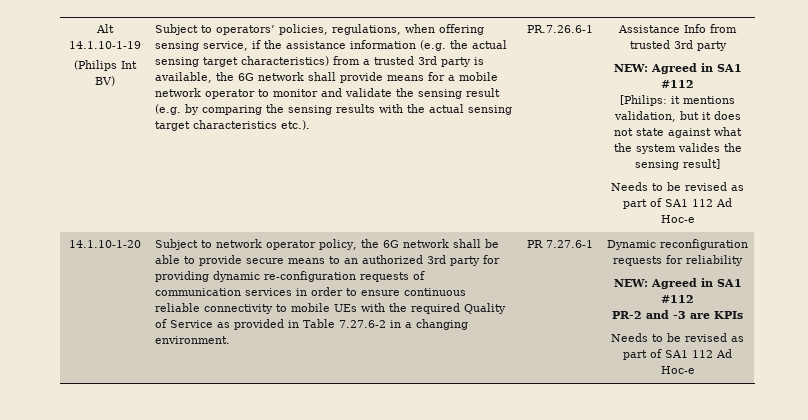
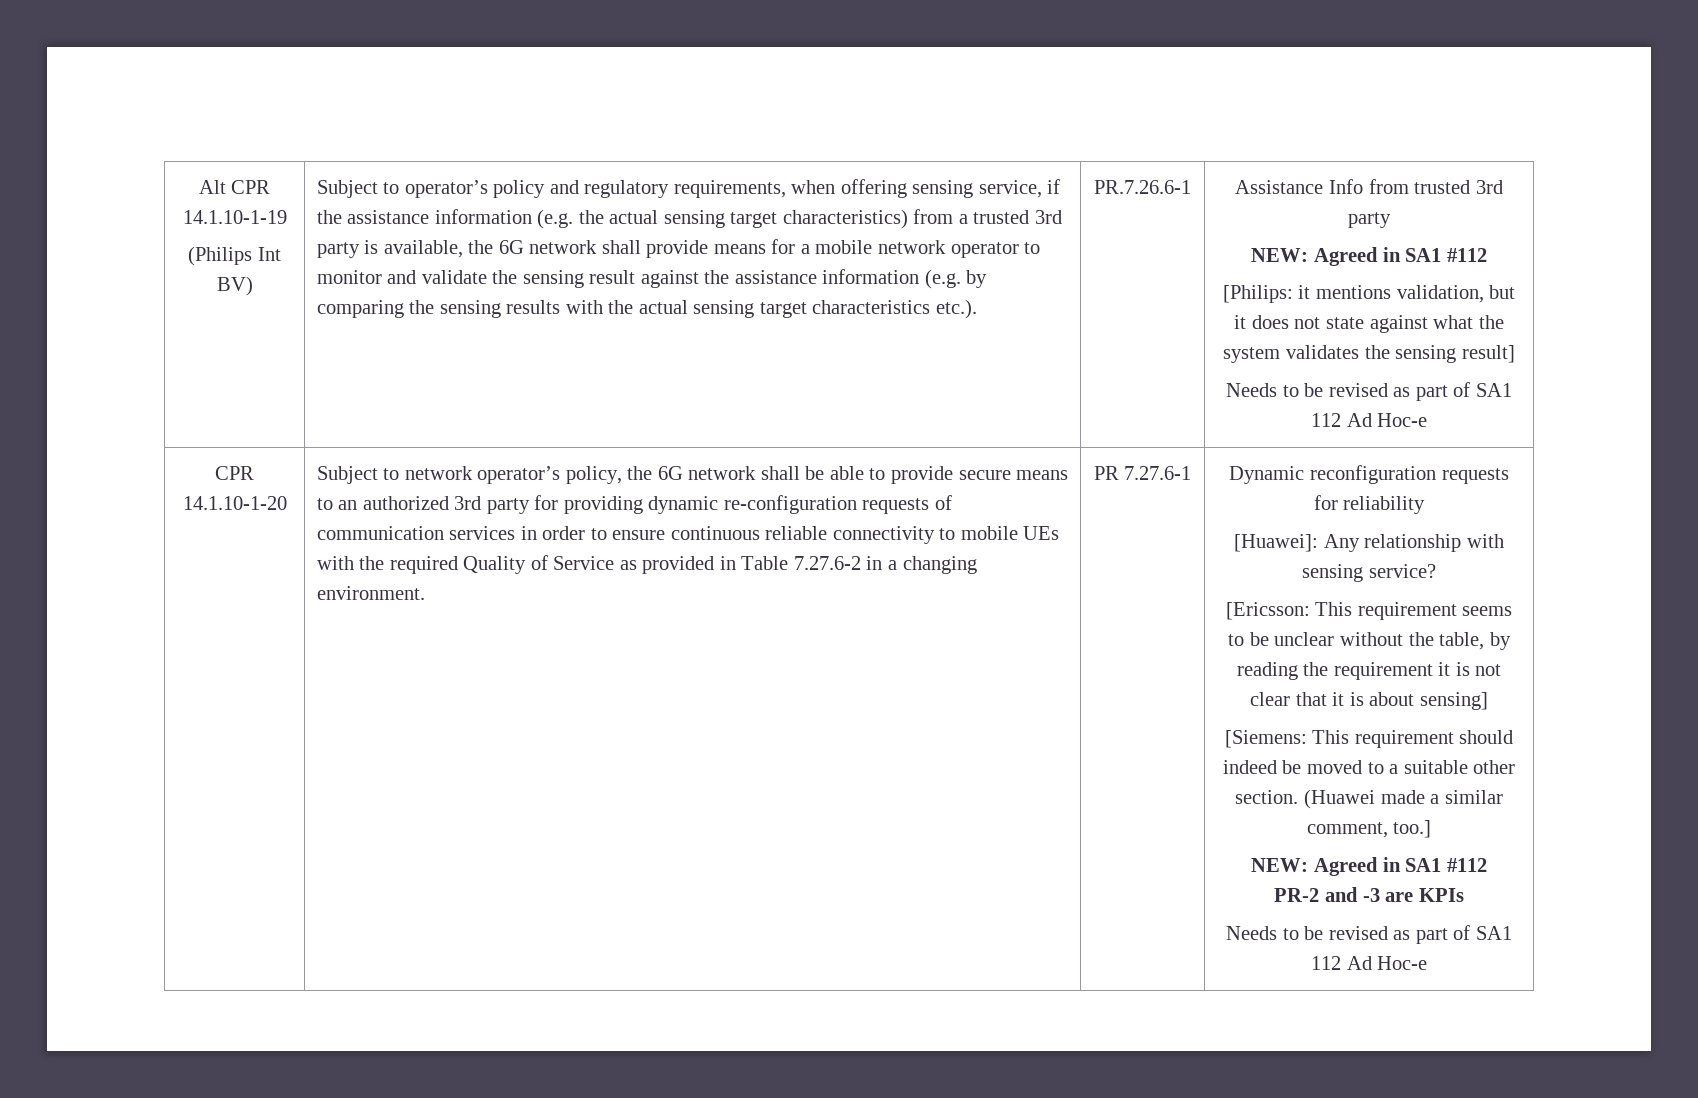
- Alt 14.1.10-1-19
+ Alt CPR 14.1.10-1-19
- Subject to operators’ policies, regulations, when offering sensing service, if the assistance information (e.g. the actual sensing target characteristics) from a trusted 3rd party is available, the 6G network shall provide means for a mobile network operator to monitor and validate the sensing result (e.g. by comparing the sensing results with the actual sensing target characteristics etc.).
+ Subject to operator’s policy and regulatory requirements, when offering sensing service, if the assistance information (e.g. the actual sensing target characteristics) from a trusted 3rd party is available, the 6G network shall provide means for a mobile network operator to monitor and validate the sensing result against the assistance information (e.g. by comparing the sensing results with the actual sensing target characteristics etc.).
- [Philips: it mentions validation, but it does not state against what the system valides the sensing result]
+ [Philips: it mentions validation, but it does not state against what the system validates the sensing result]
- 14.1.10-1-20
+ CPR 14.1.10-1-20
- Subject to network operator policy, the 6G network shall be able to provide secure means to an authorized 3rd party for providing dynamic re-configuration requests of communication services in order to ensure continuous reliable connectivity to mobile UEs with the required Quality of Service as provided in Table 7.27.6-2 in a changing environment.
+ Subject to network operator’s policy, the 6G network shall be able to provide secure means to an authorized 3rd party for providing dynamic re-configuration requests of communication services in order to ensure continuous reliable connectivity to mobile UEs with the required Quality of Service as provided in Table 7.27.6-2 in a changing environment.
+ [Huawei]: Any relationship with sensing service?
+ [Ericsson: This requirement seems to be unclear without the table, by reading the requirement it is not clear that it is about sensing]
+ [Siemens: This requirement should indeed be moved to a suitable other section. (Huawei made a similar comment, too.]

